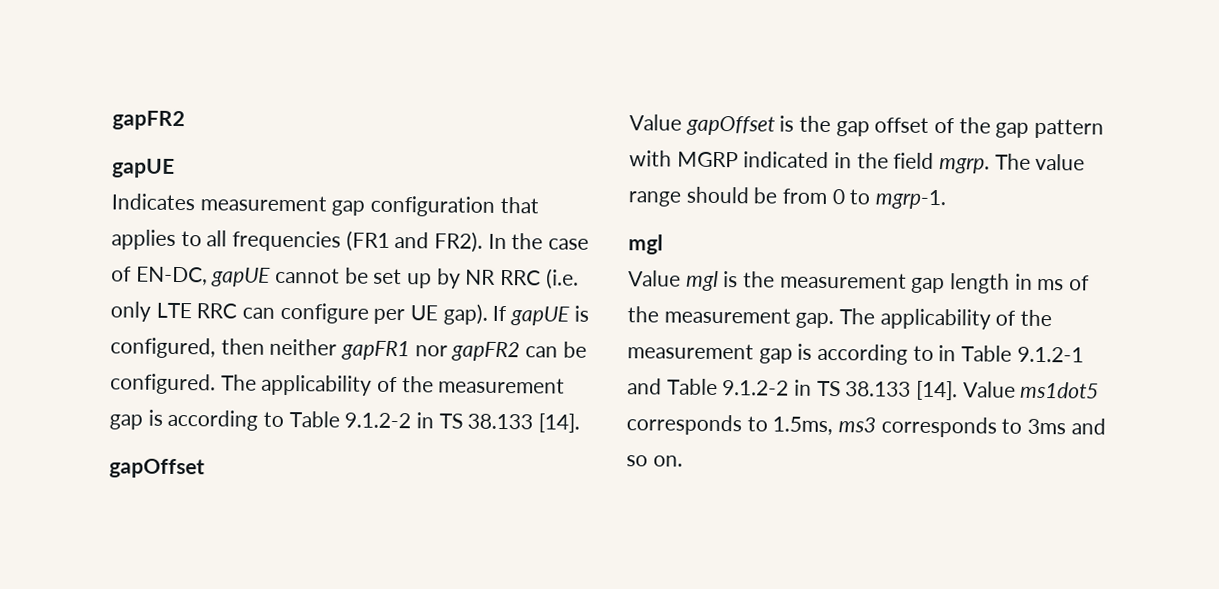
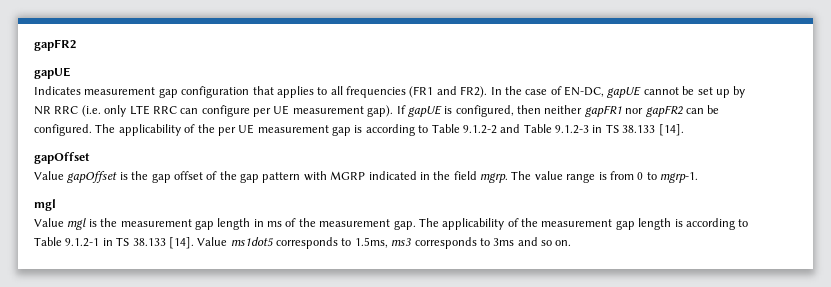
- In the case of EN-DC, gapUE cannot be set up by NR RRC (i.e. only LTE RRC can configure per UE gap).
+ In the case of EN-DC, gapUE cannot be set up by NR RRC (i.e. only LTE RRC can configure per UE measurement gap).
- The applicability of the measurement gap is according to Table 9.1.2-2 in TS 38.133 [14].
+ The applicability of the per UE measurement gap is according to Table 9.1.2-2 and Table 9.1.2-3 in TS 38.133 [14].
- The value range should be from 0 to mgrp-1.
+ The value range is from 0 to mgrp-1.
- The applicability of the measurement gap is according to in Table 9.1.2-1 and Table 9.1.2-2 in TS 38.133 [14].
+ The applicability of the measurement gap length is according to Table 9.1.2-1 in TS 38.133 [14].

